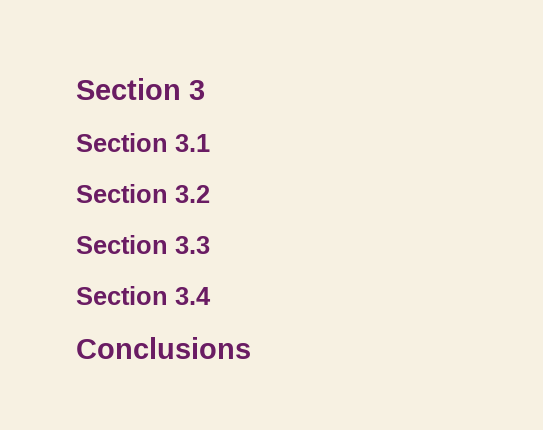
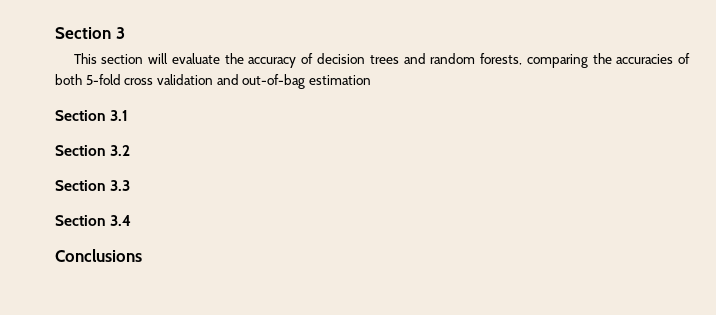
+ This section will evaluate the accuracy of decision trees and random forests, comparing the accuracies of both 5-fold cross validation and out-of-bag estimation

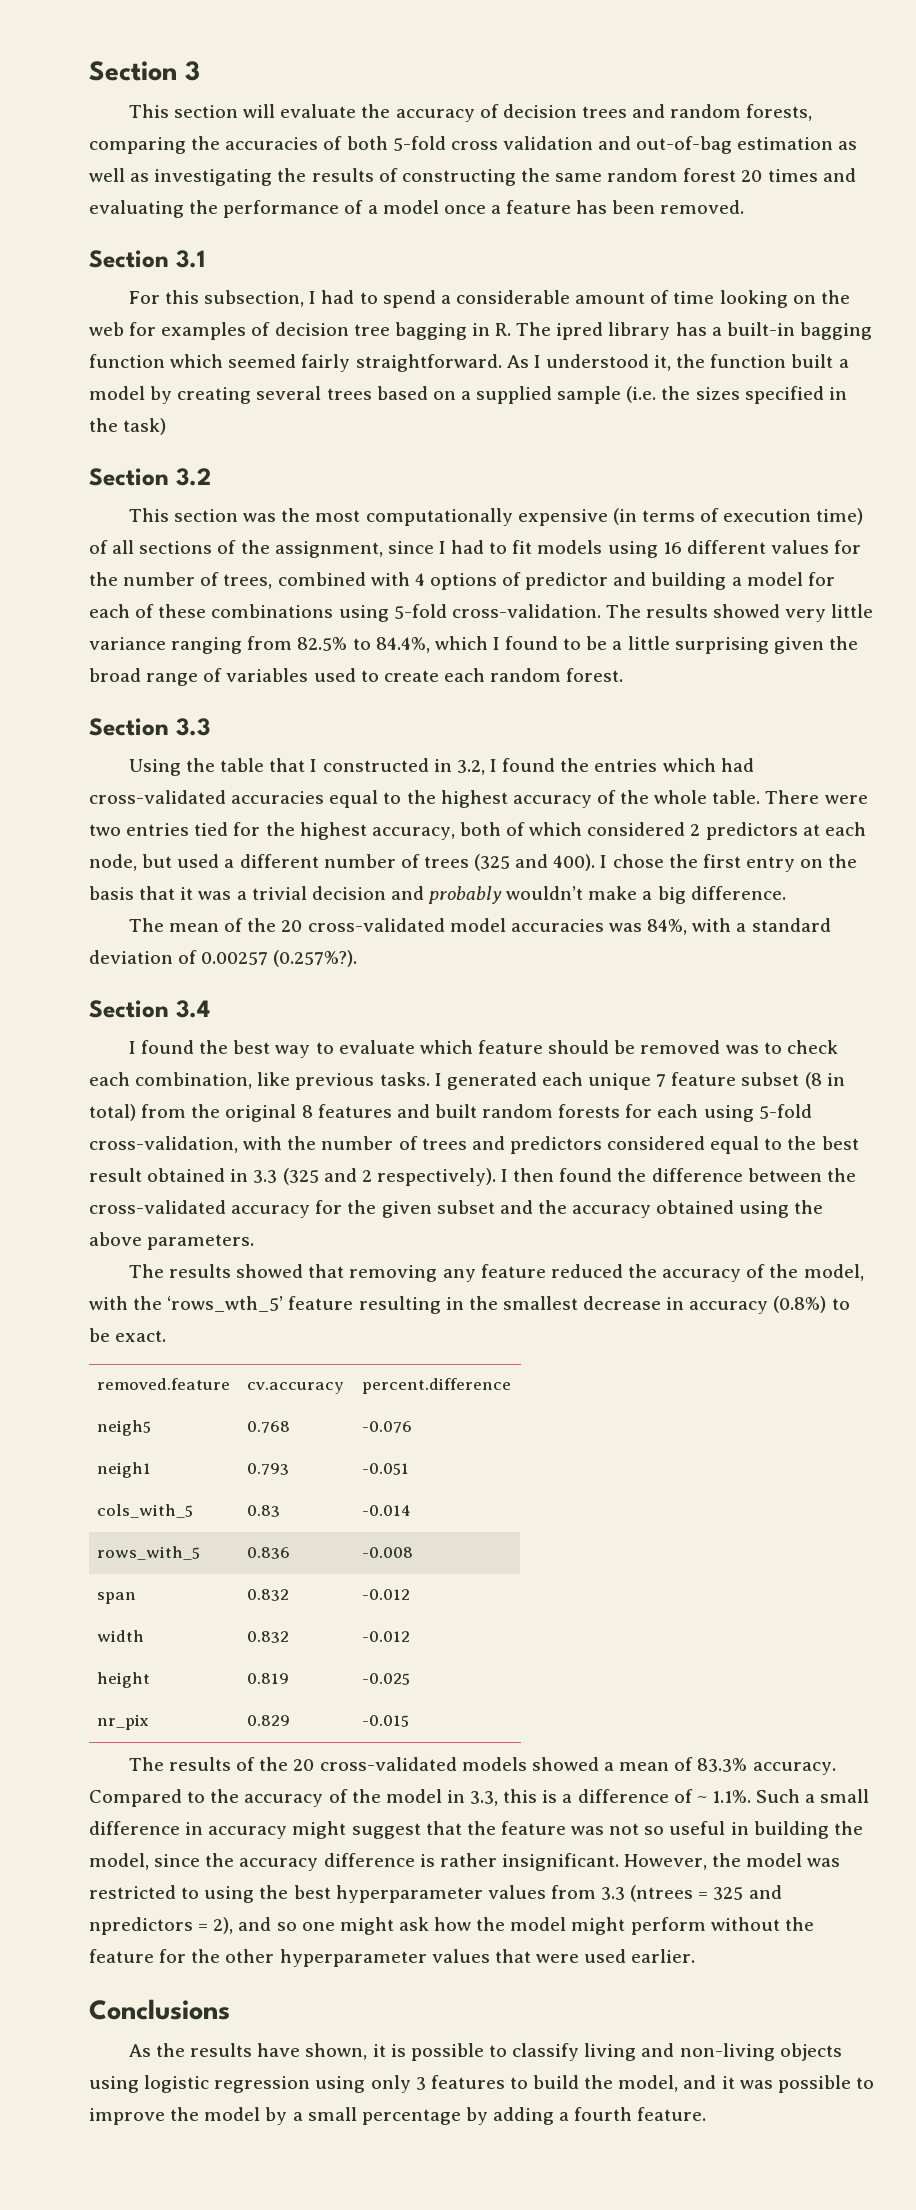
- This section will evaluate the accuracy of decision trees and random forests, comparing the accuracies of both 5-fold cross validation and out-of-bag estimation
+ This section will evaluate the accuracy of decision trees and random forests, comparing the accuracies of both 5-fold cross validation and out-of-bag estimation as well as investigating the results of constructing the same random forest 20 times and evaluating the performance of a model once a feature has been removed.
  Section 3.1
+ For this subsection, I had to spend a considerable amount of time looking on the web for examples of decision tree bagging in R. The ipred library has a built-in bagging function which seemed fairly straightforward. As I understood it, the function built a model by creating several trees based on a supplied sample (i.e. the sizes specified in the task)
  Section 3.2
+ This section was the most computationally expensive (in terms of execution time) of all sections of the assignment, since I had to fit models using 16 different values for the number of trees, combined with 4 options of predictor and building a model for each of these combinations using 5-fold cross-validation. The results showed very little variance ranging from 82.5% to 84.4%, which I found to be a little surprising given the broad range of variables used to create each random forest.
  Section 3.3
+ Using the table that I constructed in 3.2, I found the entries which had cross-validated accuracies equal to the highest accuracy of the whole table. There were two entries tied for the highest accuracy, both of which considered 2 predictors at each node, but used a different number of trees (325 and 400). I chose the first entry on the basis that it was a trivial decision and probably wouldn’t make a big difference.
+ The mean of the 20 cross-validated model accuracies was 84%, with a standard deviation of 0.00257 (0.257%?).
  Section 3.4
+ I found the best way to evaluate which feature should be removed was to check each combination, like previous tasks. I generated each unique 7 feature subset (8 in total) from the original 8 features and built random forests for each using 5-fold cross-validation, with the number of trees and predictors considered equal to the best result obtained in 3.3 (325 and 2 respectively). I then found the difference between the cross-validated accuracy for the given subset and the accuracy obtained using the above parameters.
+ The results showed that removing any feature reduced the accuracy of the model, with the ‘rows_wth_5’ feature resulting in the smallest decrease in accuracy (0.8%) to be exact.
+ removed.feature | cv.accuracy | percent.difference
+ neigh5 | 0.768 | -0.076
+ neigh1 | 0.793 | -0.051
+ cols_with_5 | 0.83 | -0.014
+ rows_with_5 | 0.836 | -0.008
+ span | 0.832 | -0.012
+ width | 0.832 | -0.012
+ height | 0.819 | -0.025
+ nr_pix | 0.829 | -0.015
+ The results of the 20 cross-validated models showed a mean of 83.3% accuracy. Compared to the accuracy of the model in 3.3, this is a difference of ~ 1.1%. Such a small difference in accuracy might suggest that the feature was not so useful in building the model, since the accuracy difference is rather insignificant. However, the model was restricted to using the best hyperparameter values from 3.3 (ntrees = 325 and npredictors = 2), and so one might ask how the model might perform without the feature for the other hyperparameter values that were used earlier.
  Conclusions
+ As the results have shown, it is possible to classify living and non-living objects using logistic regression using only 3 features to build the model, and it was possible to improve the model by a small percentage by adding a fourth feature.

